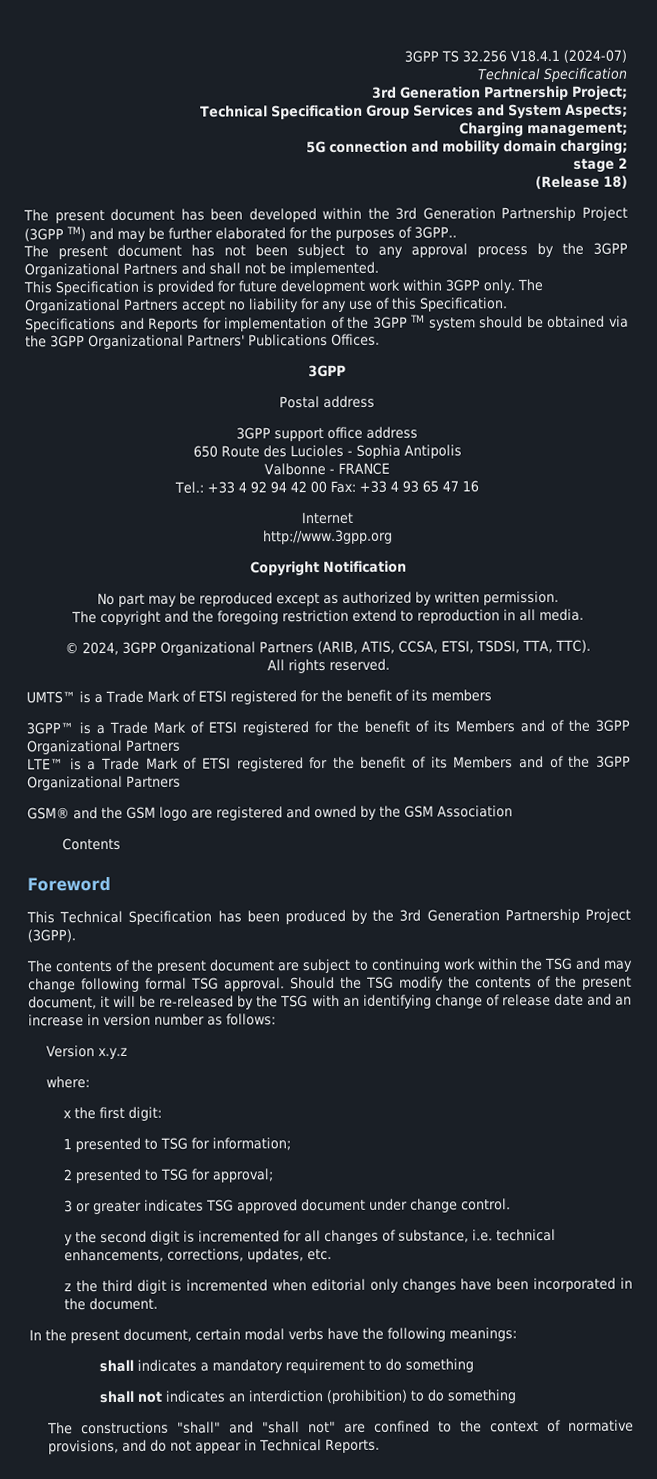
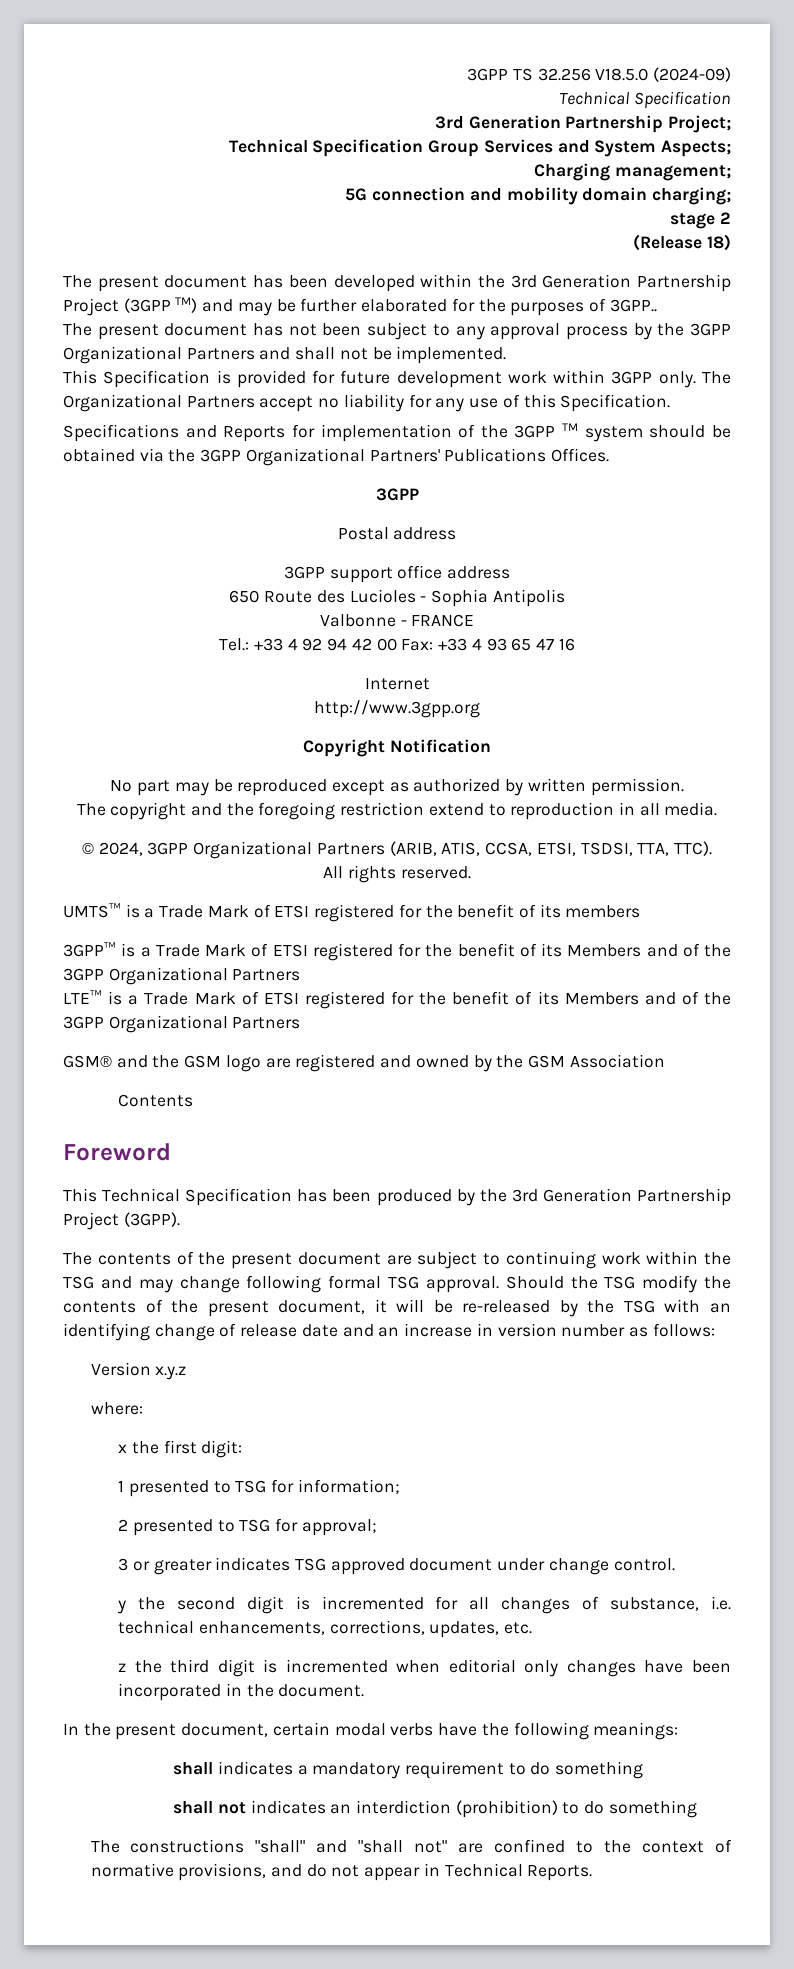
- 3GPP TS 32.256 V18.4.1 (2024-07)
+ 3GPP TS 32.256 V18.5.0 (2024-09)

